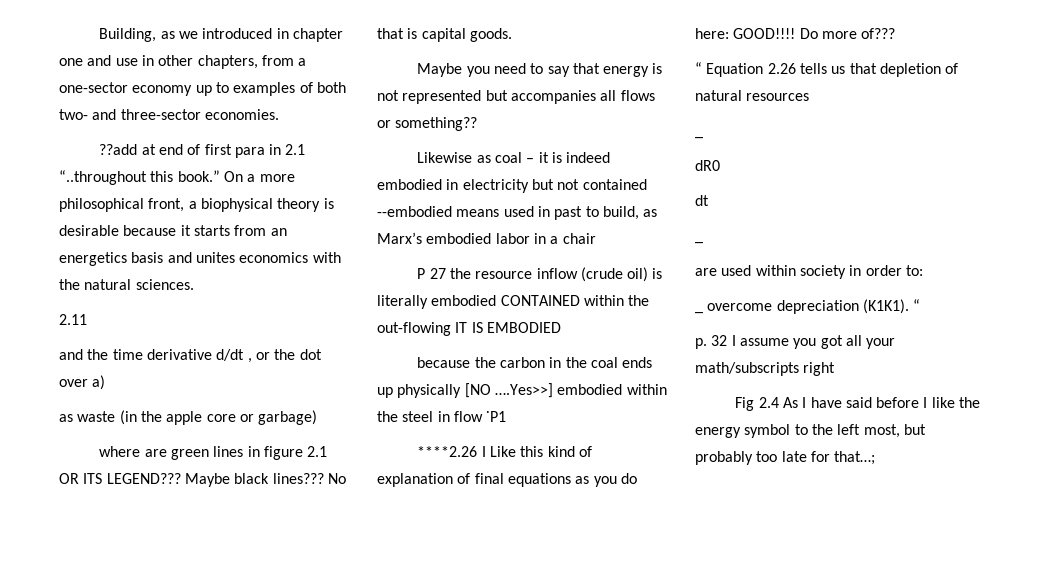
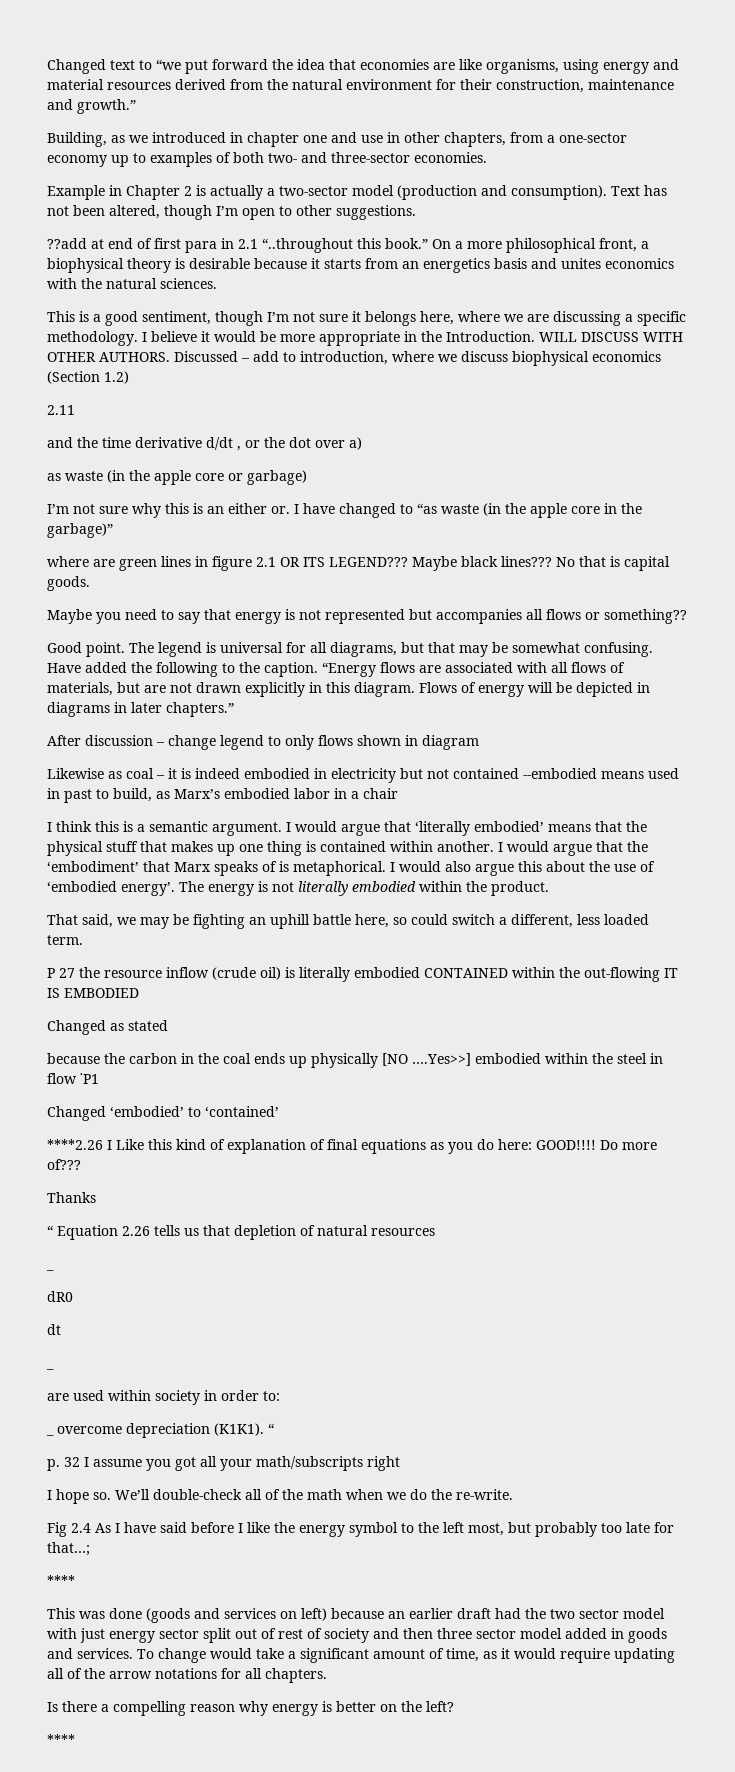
+ Changed text to “we put forward the idea that economies are like organisms, using energy and material resources derived from the natural environment for their construction, maintenance and growth.”
+ Example in Chapter 2 is actually a two-sector model (production and consumption). Text has not been altered, though I’m open to other suggestions.
+ This is a good sentiment, though I’m not sure it belongs here, where we are discussing a specific methodology. I believe it would be more appropriate in the Introduction. WILL DISCUSS WITH OTHER AUTHORS. Discussed – add to introduction, where we discuss biophysical economics (Section 1.2)
+ I’m not sure why this is an either or. I have changed to “as waste (in the apple core in the garbage)”
+ Good point. The legend is universal for all diagrams, but that may be somewhat confusing. Have added the following to the caption. “Energy flows are associated with all flows of materials, but are not drawn explicitly in this diagram. Flows of energy will be depicted in diagrams in later chapters.”
+ After discussion – change legend to only flows shown in diagram
+ I think this is a semantic argument. I would argue that ‘literally embodied’ means that the physical stuff that makes up one thing is contained within another. I would argue that the ‘embodiment’ that Marx speaks of is metaphorical. I would also argue this about the use of ‘embodied energy’. The energy is not literally embodied within the product.
+ That said, we may be fighting an uphill battle here, so could switch a different, less loaded term.
+ Changed as stated
+ Changed ‘embodied’ to ‘contained’
+ Thanks
+ I hope so. We’ll double-check all of the math when we do the re-write.
  Fig 2.4 As I have said before I like the energy symbol to the left most, but probably too late for that…;
+ ****
+ This was done (goods and services on left) because an earlier draft had the two sector model with just energy sector split out of rest of society and then three sector model added in goods and services. To change would take a significant amount of time, as it would require updating all of the arrow notations for all chapters.
+ Is there a compelling reason why energy is better on the left?
+ ****

